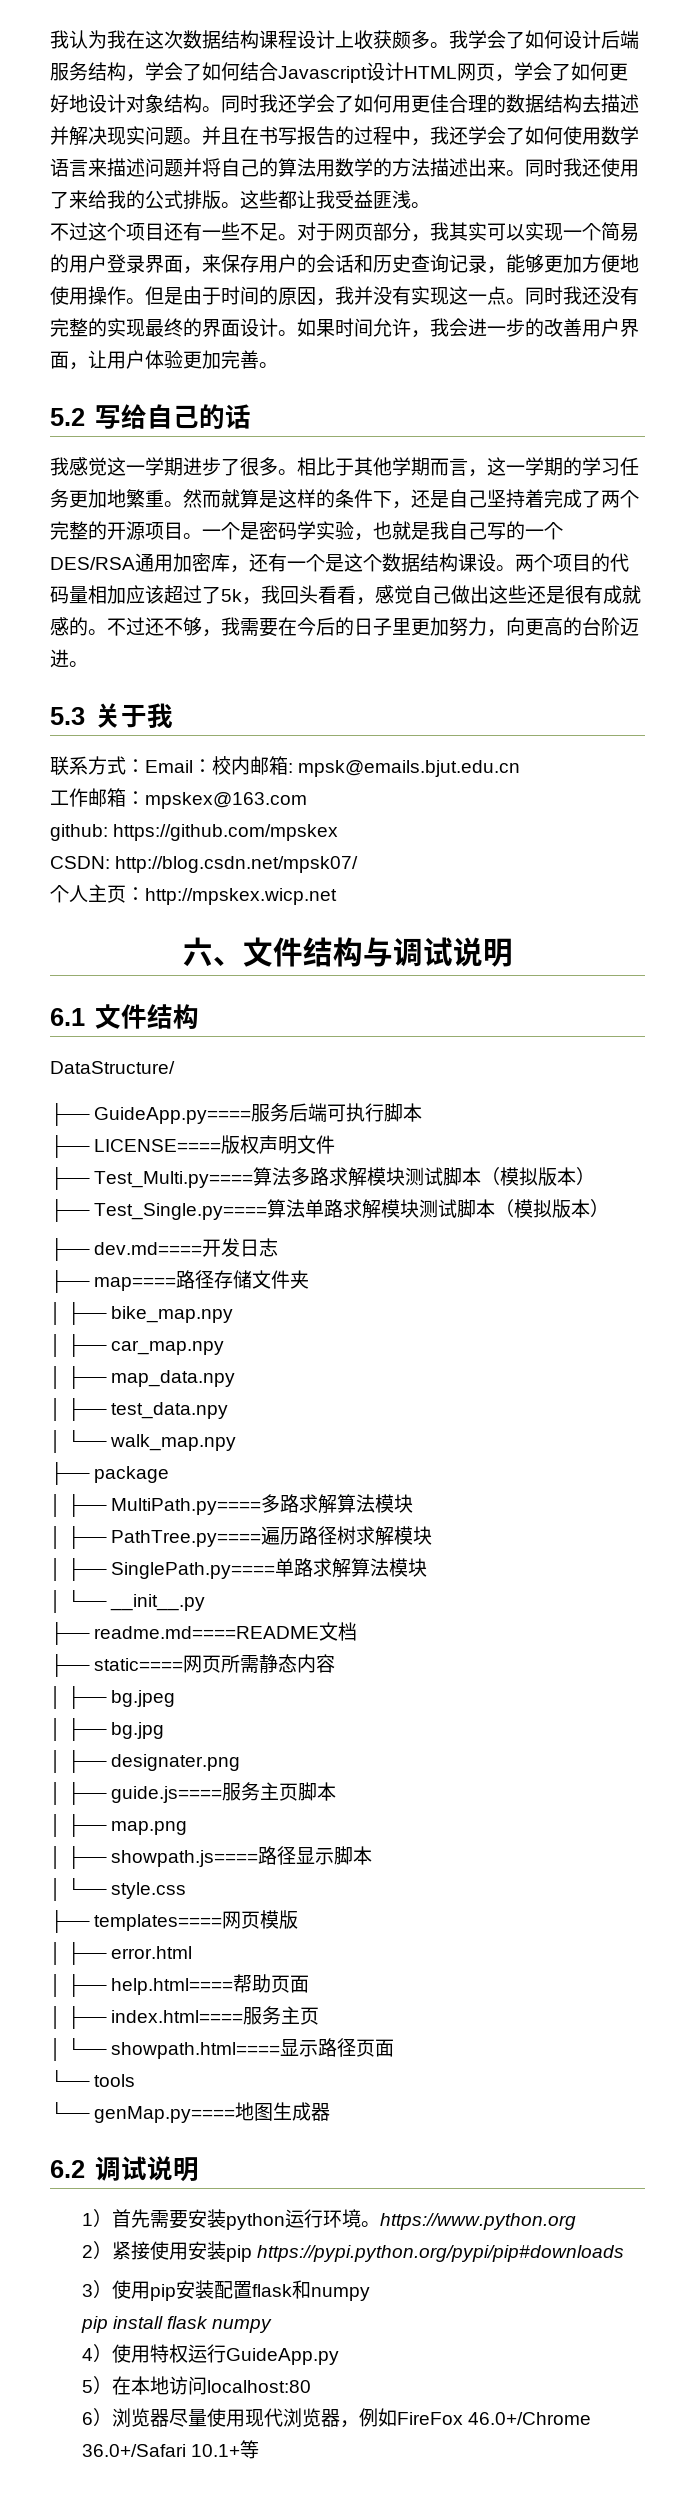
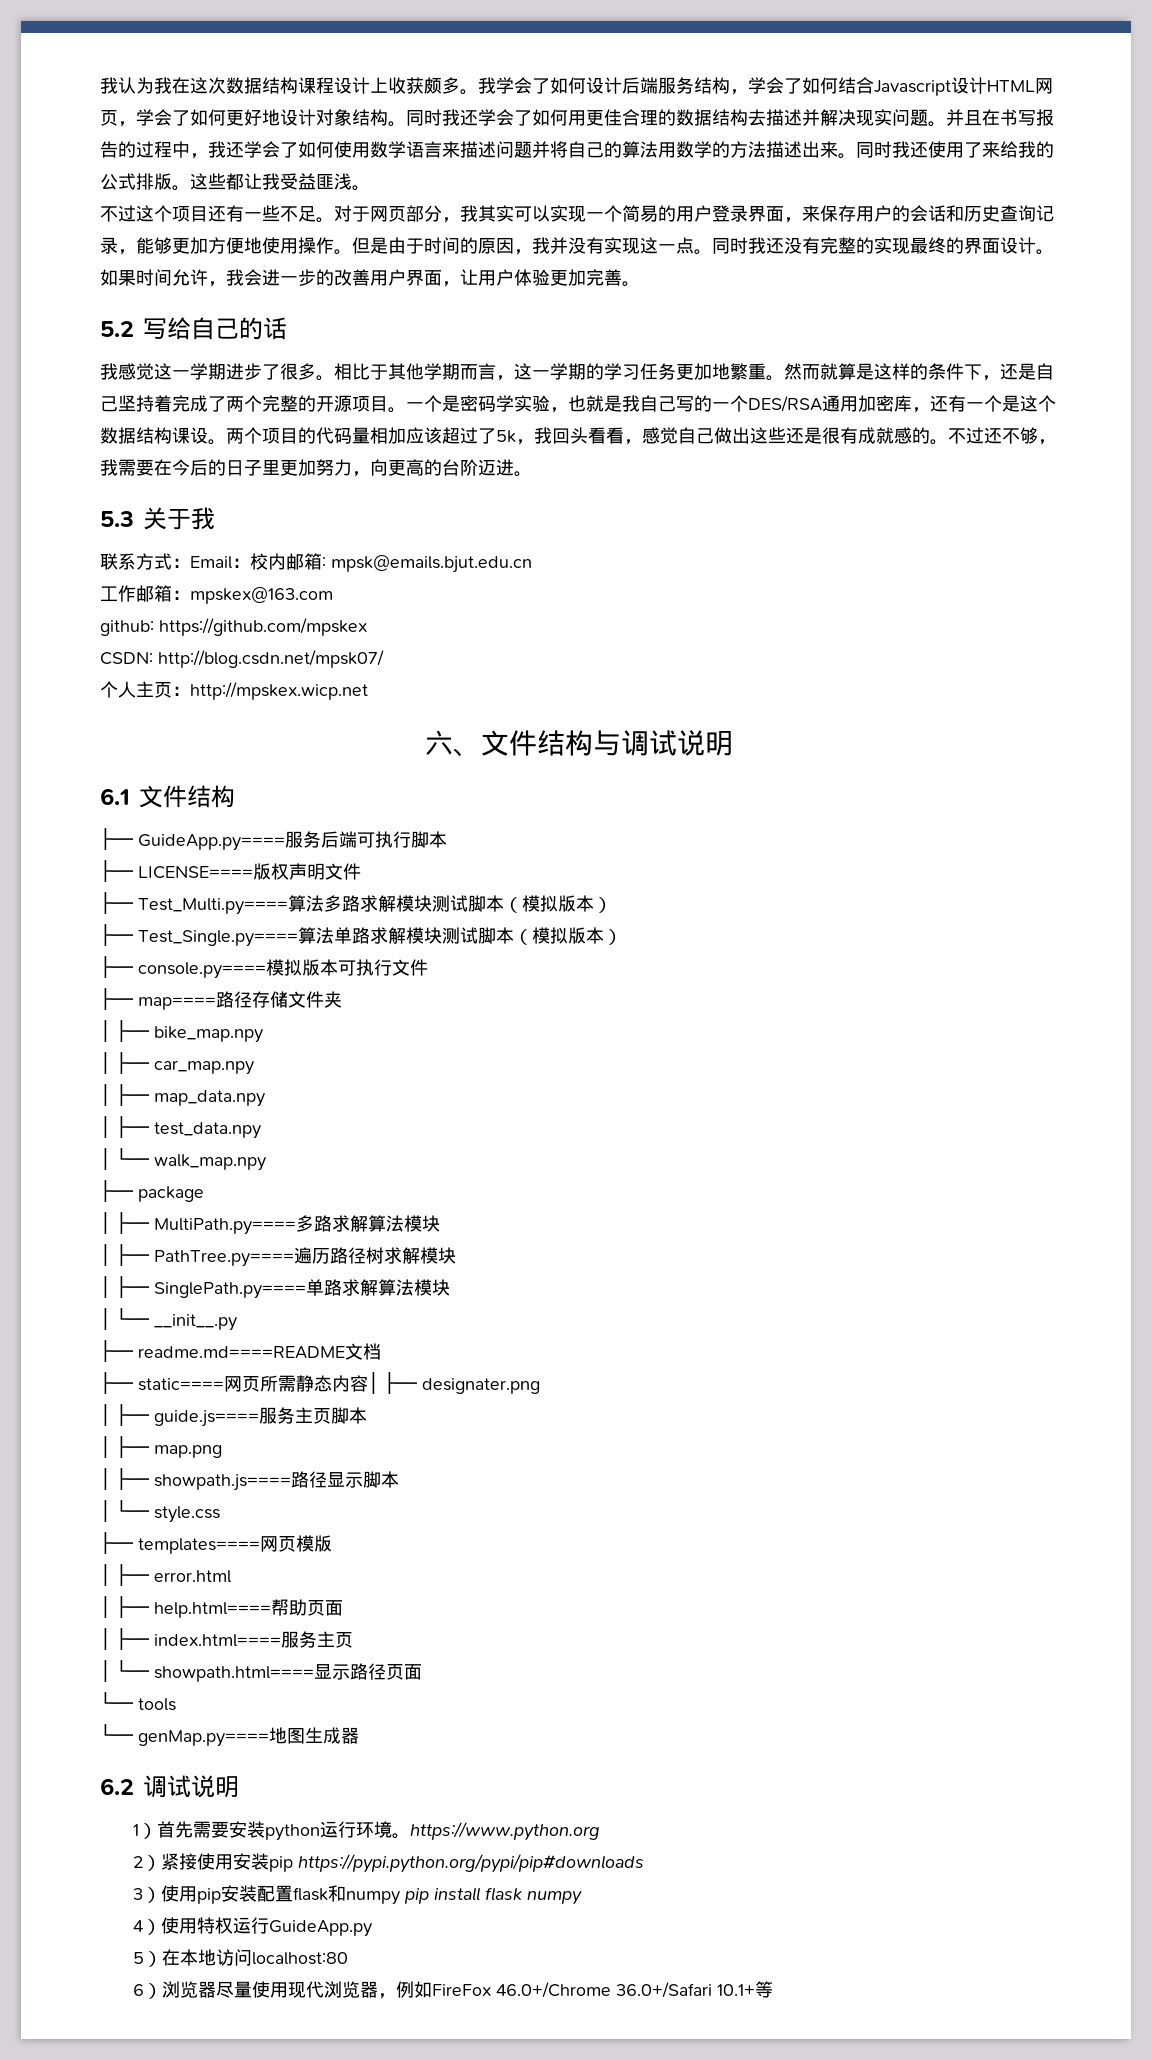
- DataStructure/
- ├── dev.md====开发日志
+ ├── console.py====模拟版本可执行文件
- ├── static====网页所需静态内容
- │ ├── bg.jpeg
- │ ├── bg.jpg
- │ ├── designater.png
+ ├── static====网页所需静态内容│ ├── designater.png
- 3）使用pip安装配置flask和numpy
- pip install flask numpy
+ 3）使用pip安装配置flask和numpy pip install flask numpy

